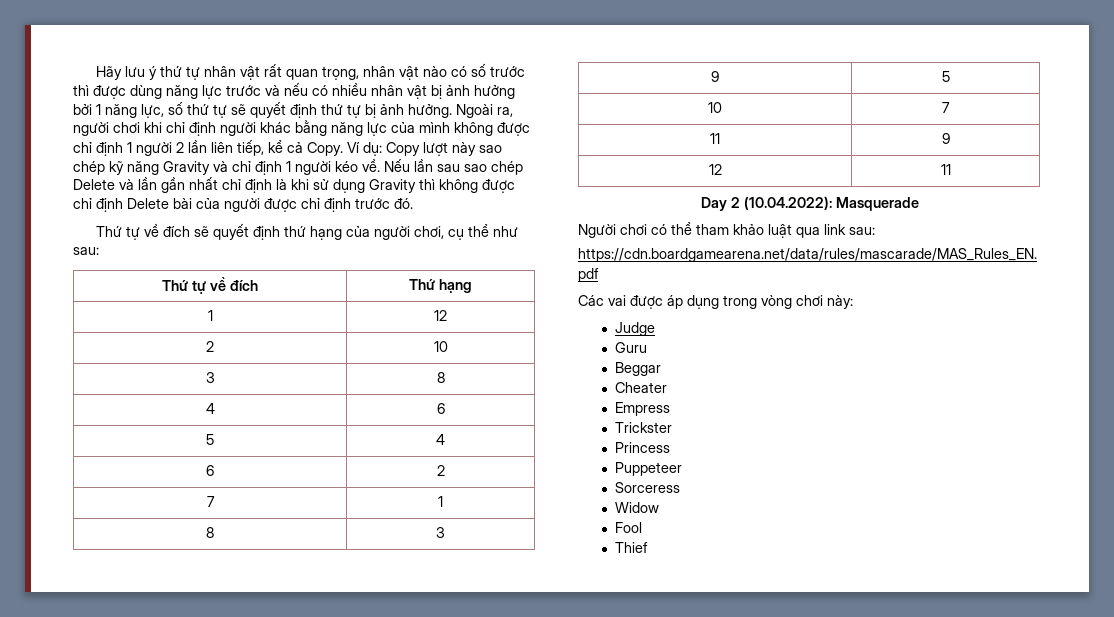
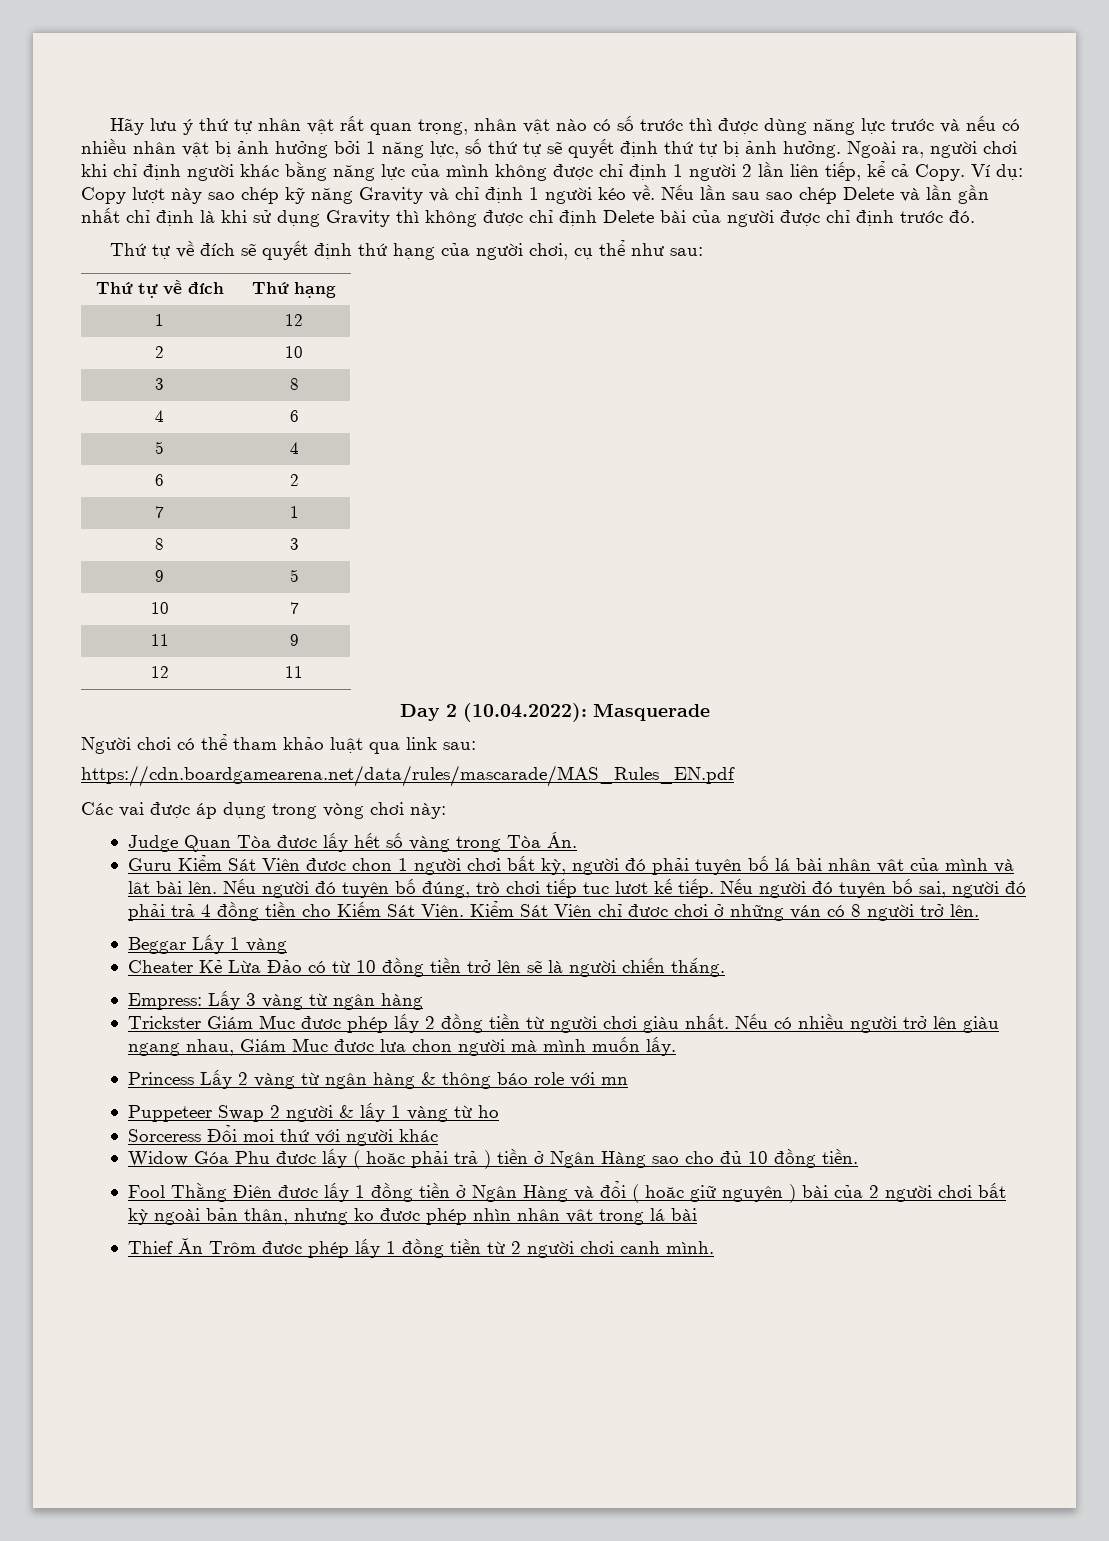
- Judge
- Guru
- Beggar
- Cheater
- Empress
- Trickster
- Princess
- Puppeteer
- Sorceress
- Widow
- Fool
- Thief
+ Judge Quan Tòa được lấy hết số vàng trong Tòa Án.
+ Guru Kiểm Sát Viên được chọn 1 người chơi bất kỳ, người đó phải tuyên bố lá bài nhân vật của mình và lật bài lên. Nếu người đó tuyên bố đúng, trò chơi tiếp tục lượt kế tiếp. Nếu người đó tuyên bố sai, người đó phải trả 4 đồng tiền cho Kiếm Sát Viên. Kiểm Sát Viên chỉ được chơi ở những ván có 8 người trở lên.
+ Beggar Lấy 1 vàng
+ Cheater Kẻ Lừa Đảo có từ 10 đồng tiền trở lên sẽ là người chiến thắng.
+ Empress: Lấy 3 vàng từ ngân hàng
+ Trickster Giám Mục được phép lấy 2 đồng tiền từ người chơi giàu nhất. Nếu có nhiều người trở lên giàu ngang nhau, Giám Mục được lựa chọn người mà mình muốn lấy.
+ Princess Lấy 2 vàng từ ngân hàng & thông báo role với mn
+ Puppeteer Swap 2 người & lấy 1 vàng từ họ
+ Sorceress Đổi mọi thứ với người khác
+ Widow Góa Phụ được lấy ( hoặc phải trả ) tiền ở Ngân Hàng sao cho đủ 10 đồng tiền.
+ Fool Thằng Điên được lấy 1 đồng tiền ở Ngân Hàng và đổi ( hoặc giữ nguyên ) bài của 2 người chơi bất kỳ ngoài bản thân, nhưng ko được phép nhìn nhân vật trong lá bài
+ Thief Ăn Trộm được phép lấy 1 đồng tiền từ 2 người chơi cạnh mình.

